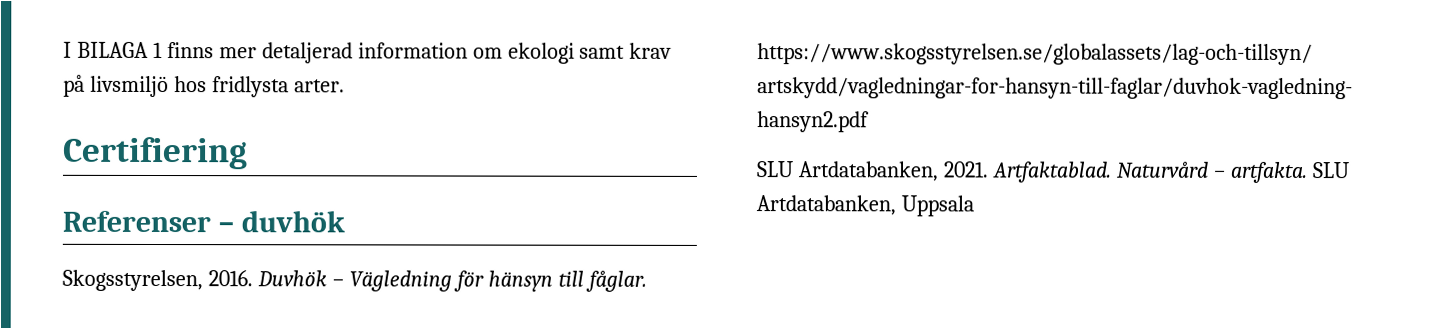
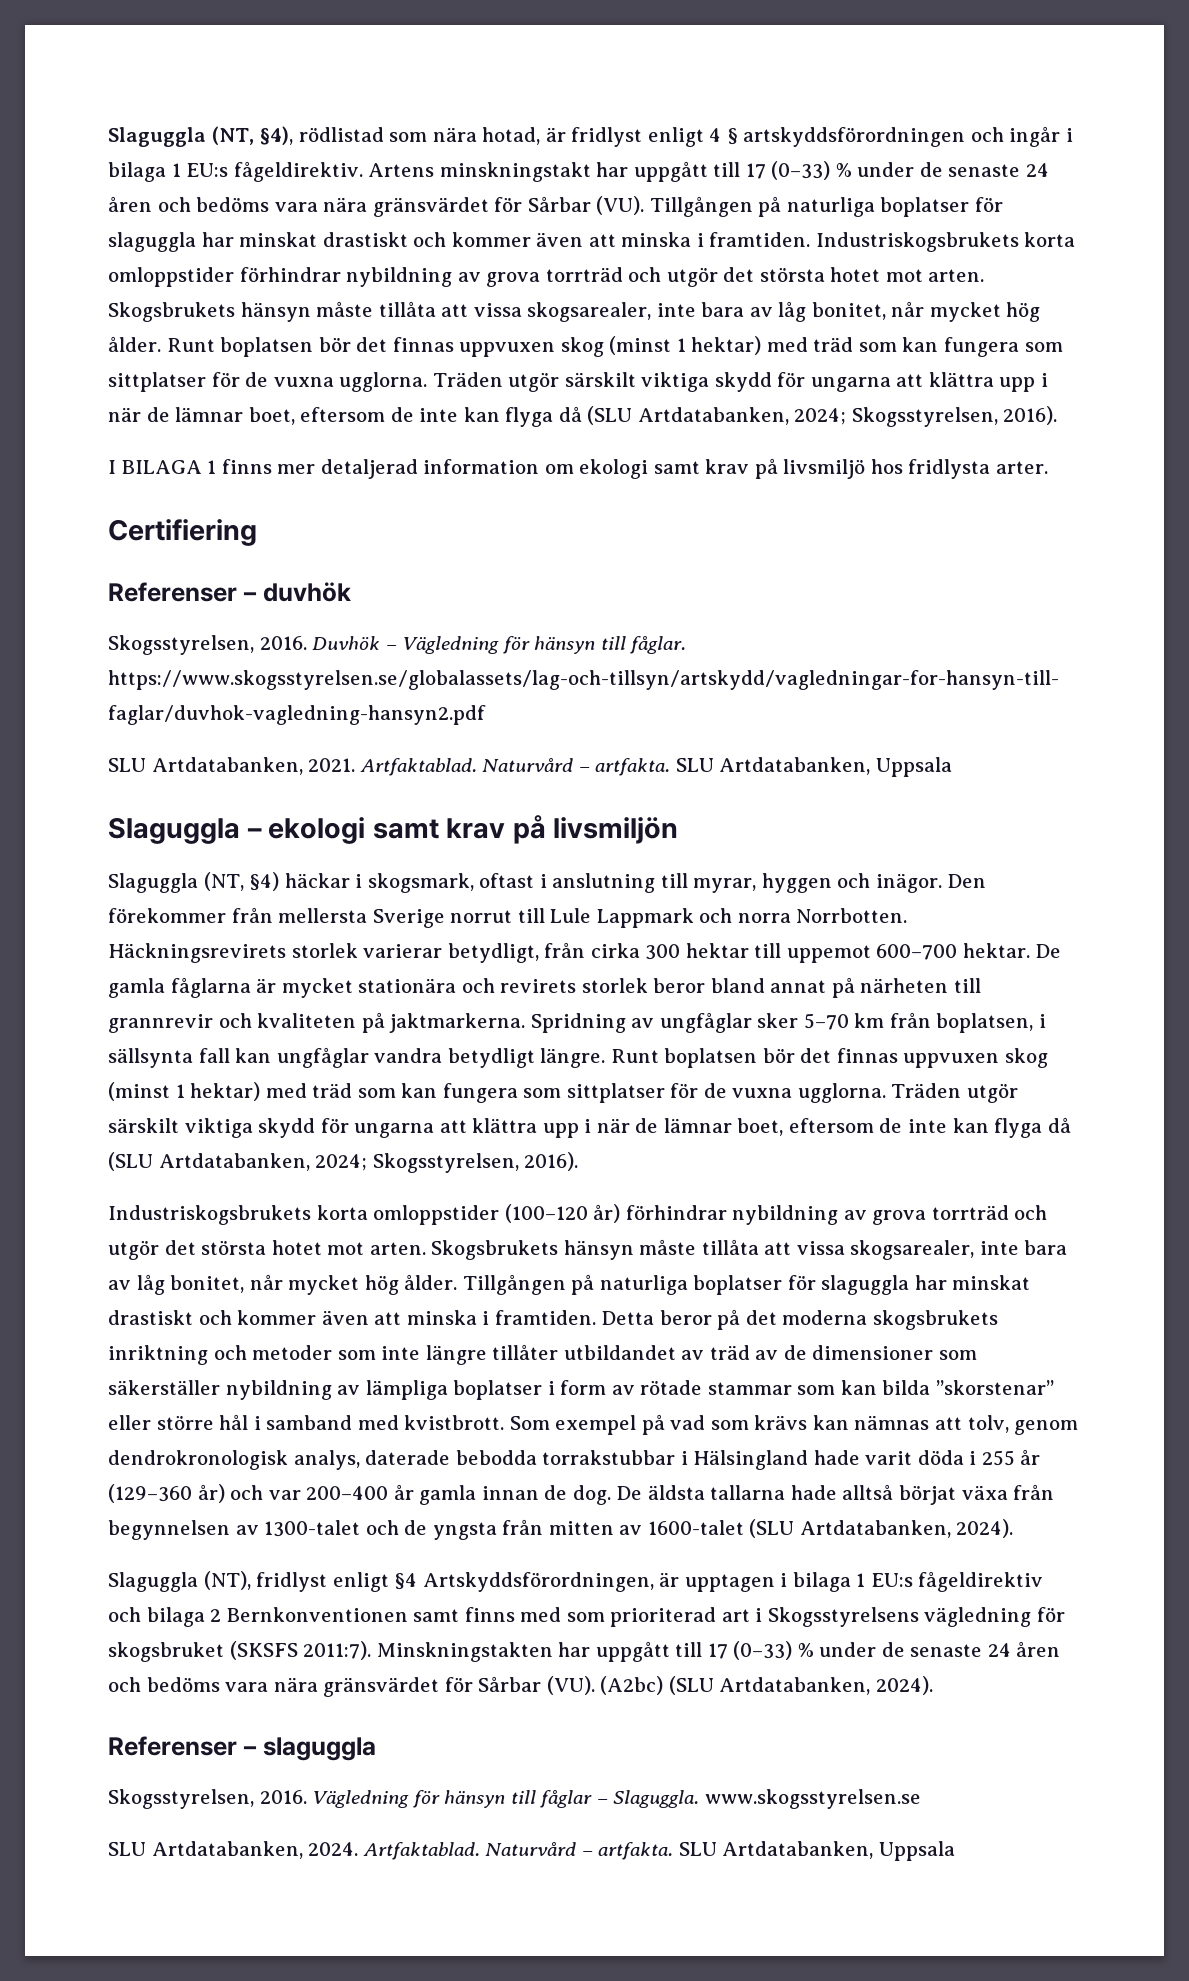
+ Slaguggla (NT, §4), rödlistad som nära hotad, är fridlyst enligt 4 § artskyddsförordningen och ingår i bilaga 1 EU:s fågeldirektiv. Artens minskningstakt har uppgått till 17 (0–33) % under de senaste 24 åren och bedöms vara nära gränsvärdet för Sårbar (VU). Tillgången på naturliga boplatser för slaguggla har minskat drastiskt och kommer även att minska i framtiden. Industriskogsbrukets korta omloppstider förhindrar nybildning av grova torrträd och utgör det största hotet mot arten. Skogsbrukets hänsyn måste tillåta att vissa skogsarealer, inte bara av låg bonitet, når mycket hög ålder. Runt boplatsen bör det finnas uppvuxen skog (minst 1 hektar) med träd som kan fungera som sittplatser för de vuxna ugglorna. Träden utgör särskilt viktiga skydd för ungarna att klättra upp i när de lämnar boet, eftersom de inte kan flyga då (SLU Artdatabanken, 2024; Skogsstyrelsen, 2016).
+ Slaguggla – ekologi samt krav på livsmiljön
+ Slaguggla (NT, §4) häckar i skogsmark, oftast i anslutning till myrar, hyggen och inägor. Den förekommer från mellersta Sverige norrut till Lule Lappmark och norra Norrbotten. Häckningsrevirets storlek varierar betydligt, från cirka 300 hektar till uppemot 600–700 hektar. De gamla fåglarna är mycket stationära och revirets storlek beror bland annat på närheten till grannrevir och kvaliteten på jaktmarkerna. Spridning av ungfåglar sker 5–70 km från boplatsen, i sällsynta fall kan ungfåglar vandra betydligt längre. Runt boplatsen bör det finnas uppvuxen skog (minst 1 hektar) med träd som kan fungera som sittplatser för de vuxna ugglorna. Träden utgör särskilt viktiga skydd för ungarna att klättra upp i när de lämnar boet, eftersom de inte kan flyga då (SLU Artdatabanken, 2024; Skogsstyrelsen, 2016).
+ Industriskogsbrukets korta omloppstider (100–120 år) förhindrar nybildning av grova torrträd och utgör det största hotet mot arten. Skogsbrukets hänsyn måste tillåta att vissa skogsarealer, inte bara av låg bonitet, når mycket hög ålder. Tillgången på naturliga boplatser för slaguggla har minskat drastiskt och kommer även att minska i framtiden. Detta beror på det moderna skogsbrukets inriktning och metoder som inte längre tillåter utbildandet av träd av de dimensioner som säkerställer nybildning av lämpliga boplatser i form av rötade stammar som kan bilda ”skorstenar” eller större hål i samband med kvistbrott. Som exempel på vad som krävs kan nämnas att tolv, genom dendrokronologisk analys, daterade bebodda torrakstubbar i Hälsingland hade varit döda i 255 år (129–360 år) och var 200–400 år gamla innan de dog. De äldsta tallarna hade alltså börjat växa från begynnelsen av 1300-talet och de yngsta från mitten av 1600-talet (SLU Artdatabanken, 2024).
+ Slaguggla (NT), fridlyst enligt §4 Artskyddsförordningen, är upptagen i bilaga 1 EU:s fågeldirektiv och bilaga 2 Bernkonventionen samt finns med som prioriterad art i Skogsstyrelsens vägledning för skogsbruket (SKSFS 2011:7). Minskningstakten har uppgått till 17 (0–33) % under de senaste 24 åren och bedöms vara nära gränsvärdet för Sårbar (VU). (A2bc) (SLU Artdatabanken, 2024).
+ Referenser – slaguggla
+ Skogsstyrelsen, 2016. Vägledning för hänsyn till fåglar – Slaguggla. www.skogsstyrelsen.se
+ SLU Artdatabanken, 2024. Artfaktablad. Naturvård – artfakta. SLU Artdatabanken, Uppsala

